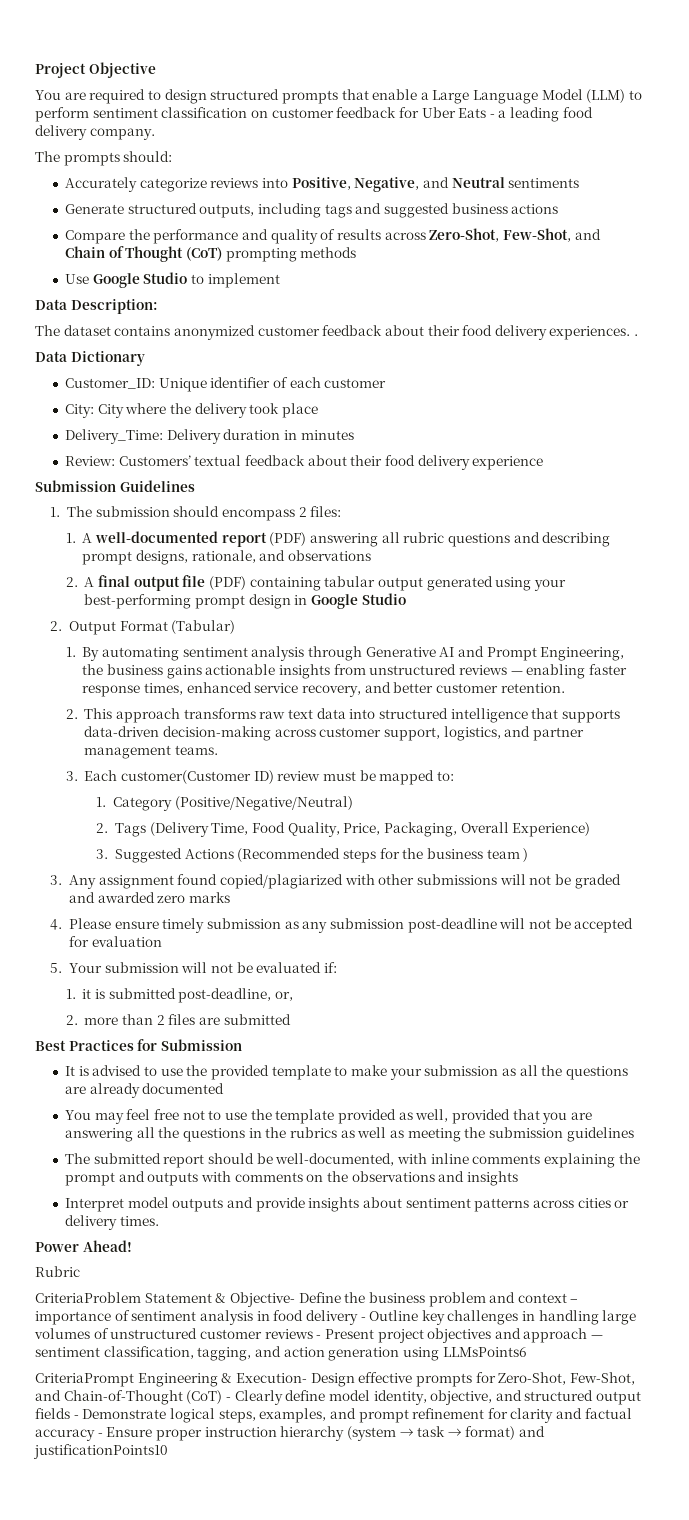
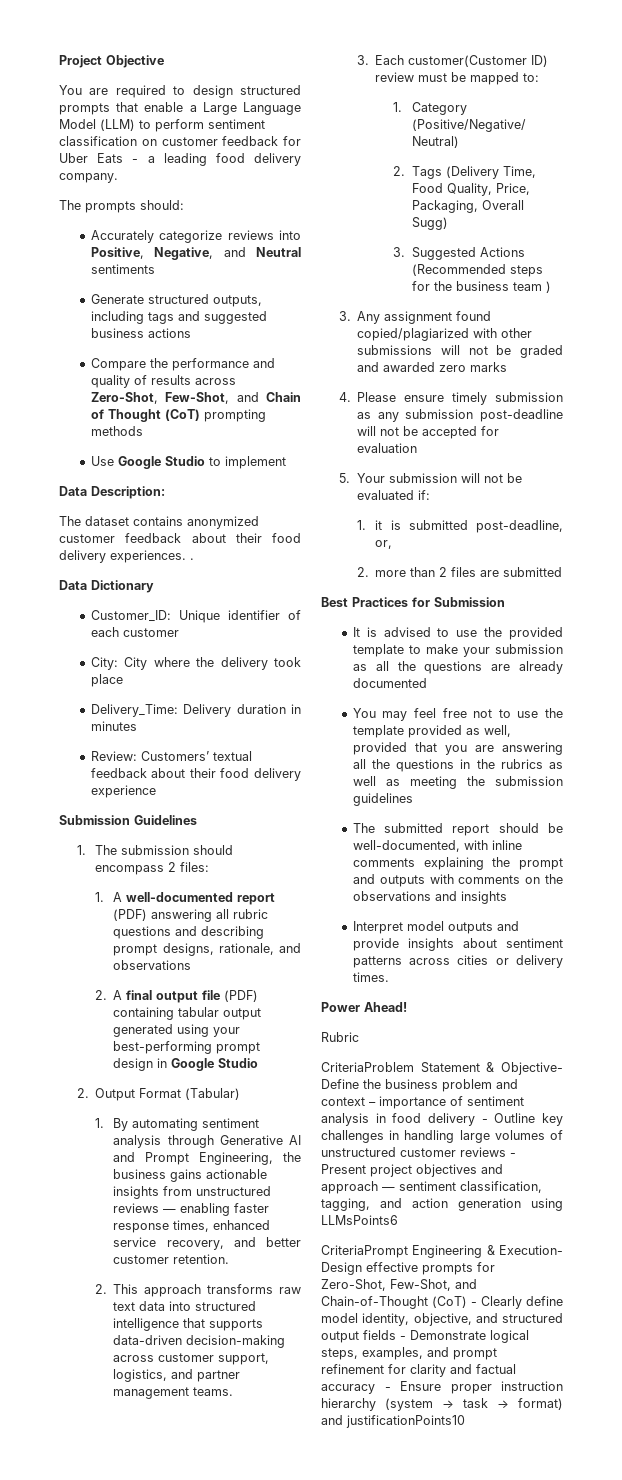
- 2. Tags (Delivery Time, Food Quality, Price, Packaging, Overall Experience)
+ 2. Tags (Delivery Time, Food Quality, Price, Packaging, Overall Sugg)

